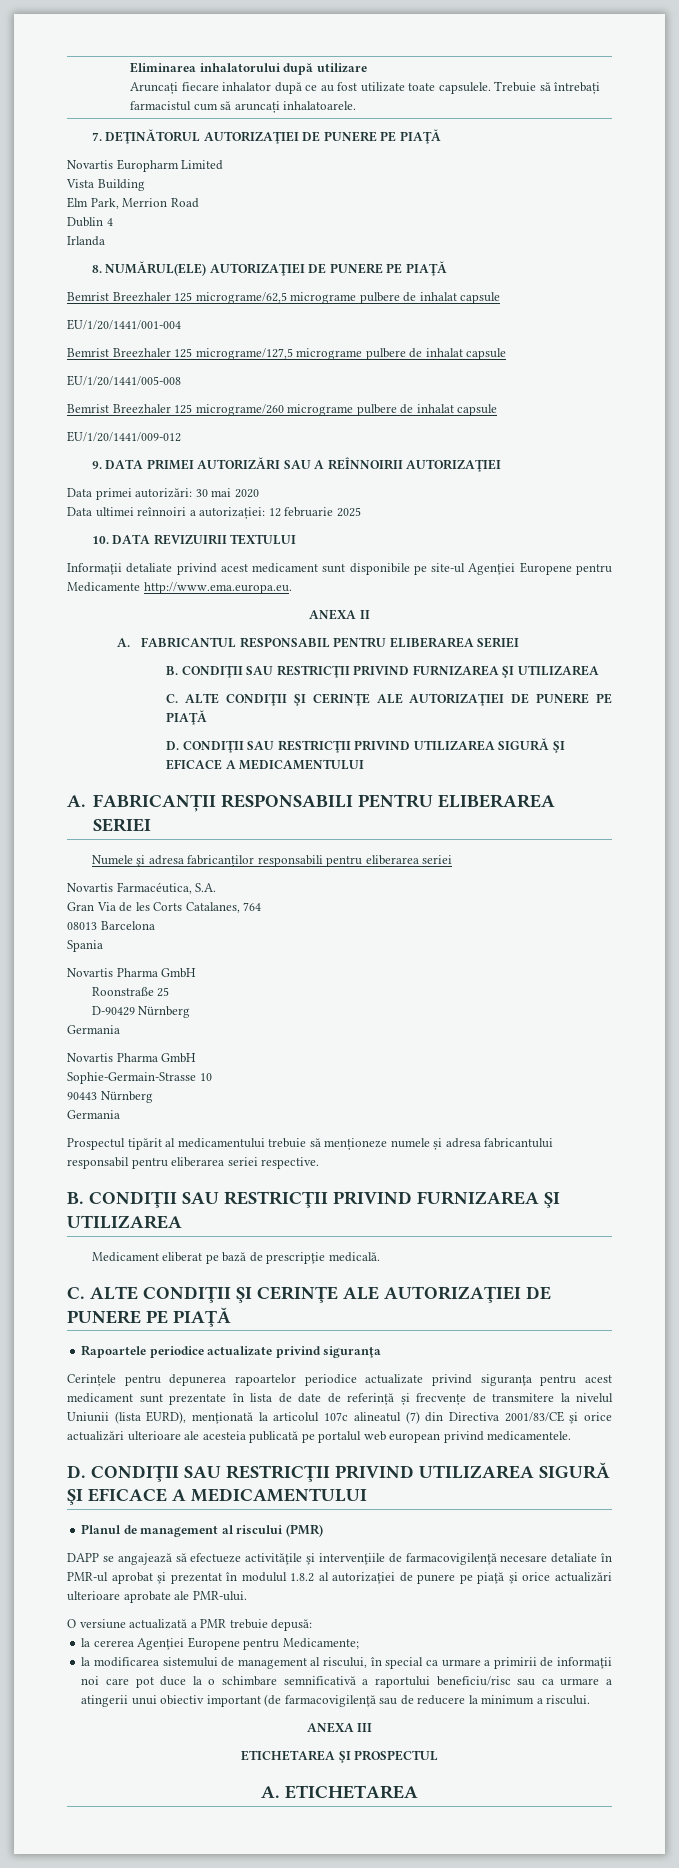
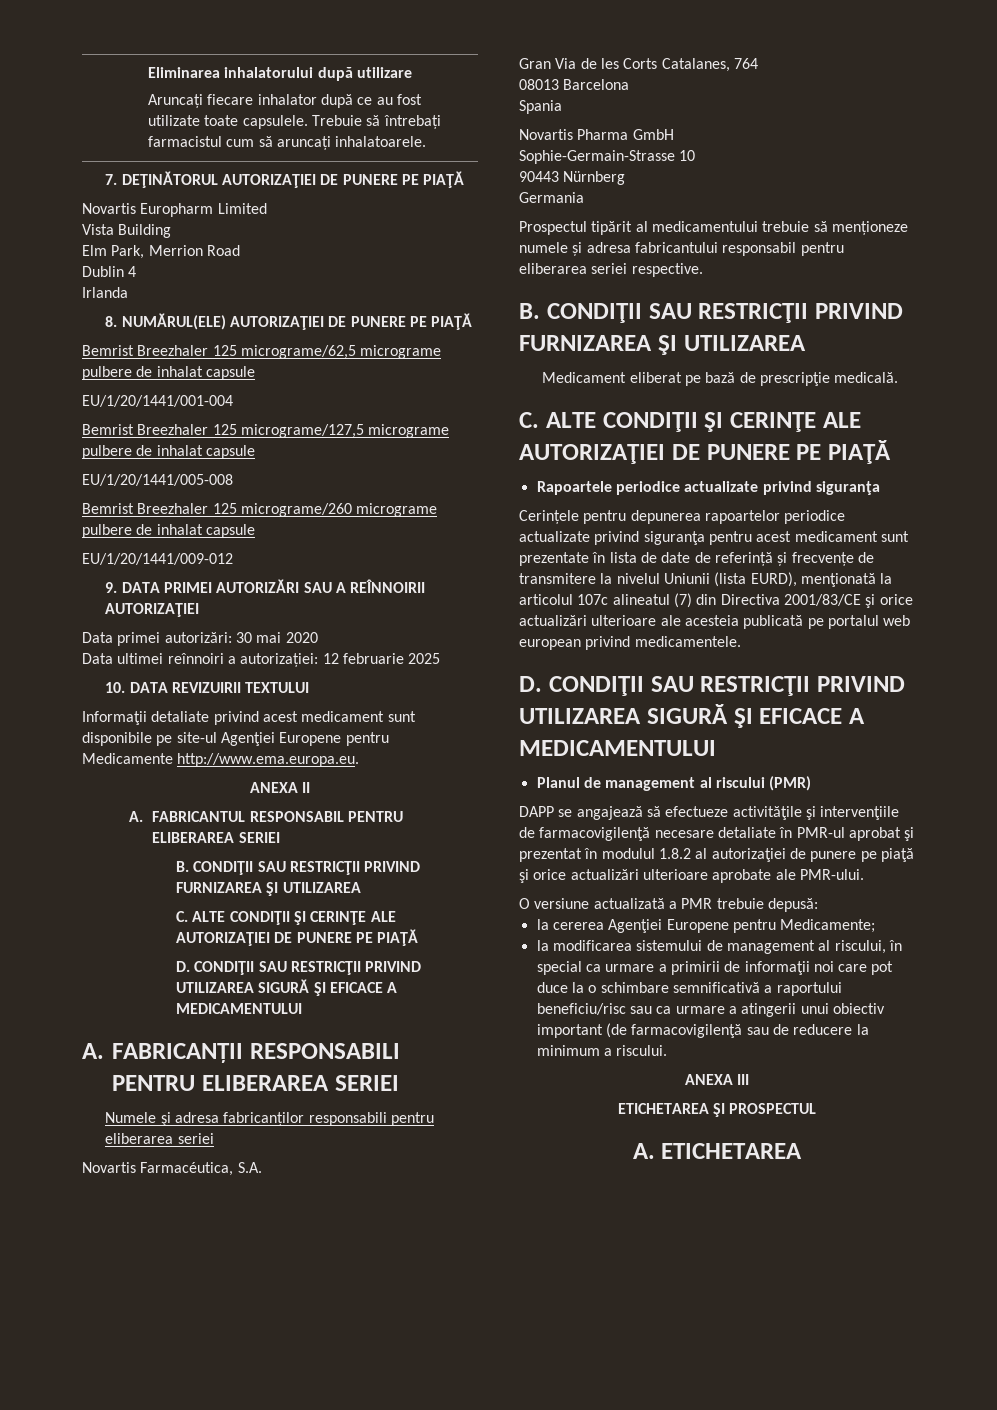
- Roonstraße 25
- D-90429 Nürnberg
- Germania
- Novartis Pharma GmbH

